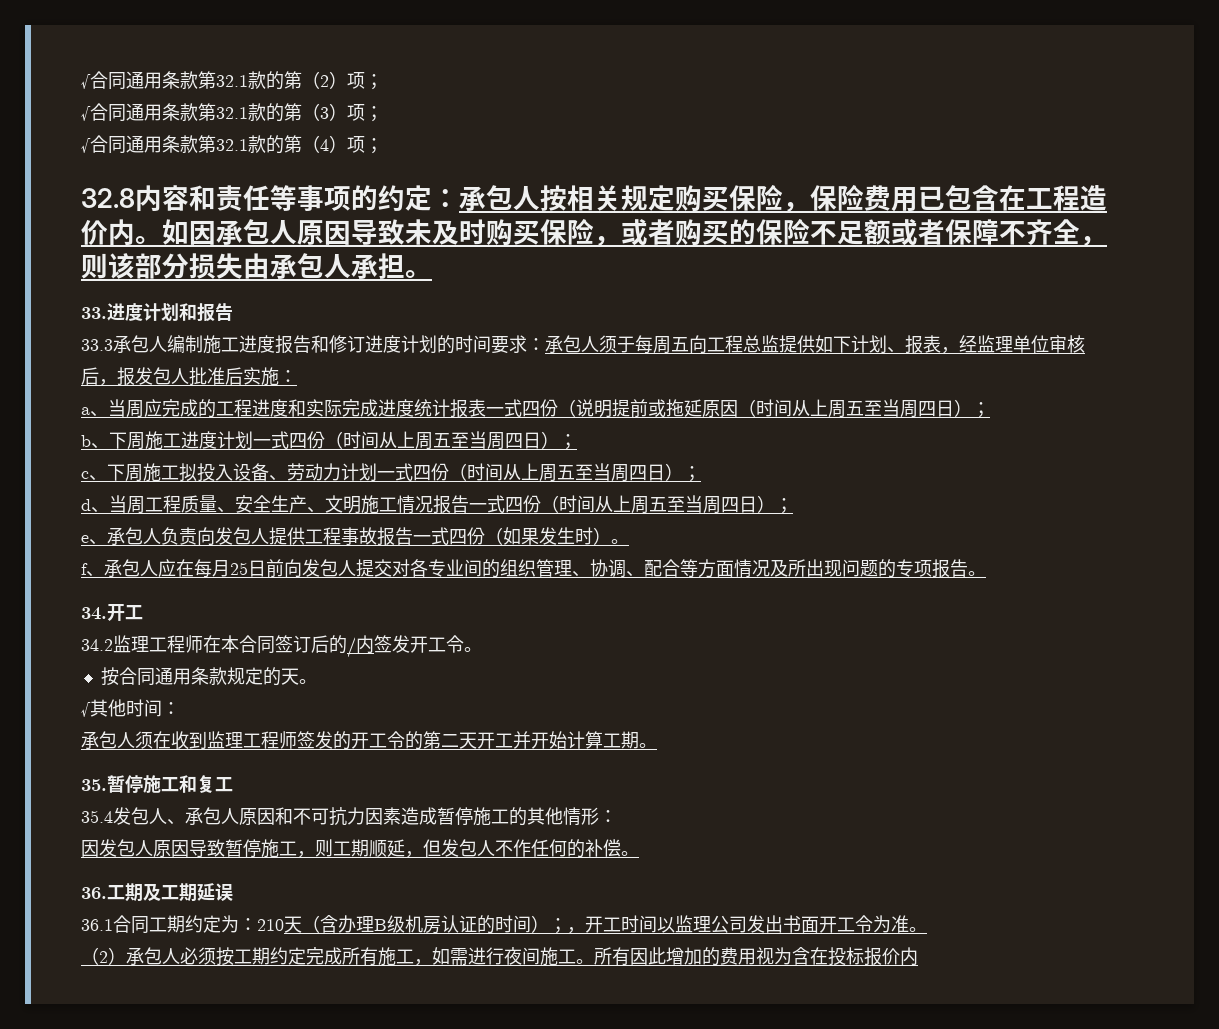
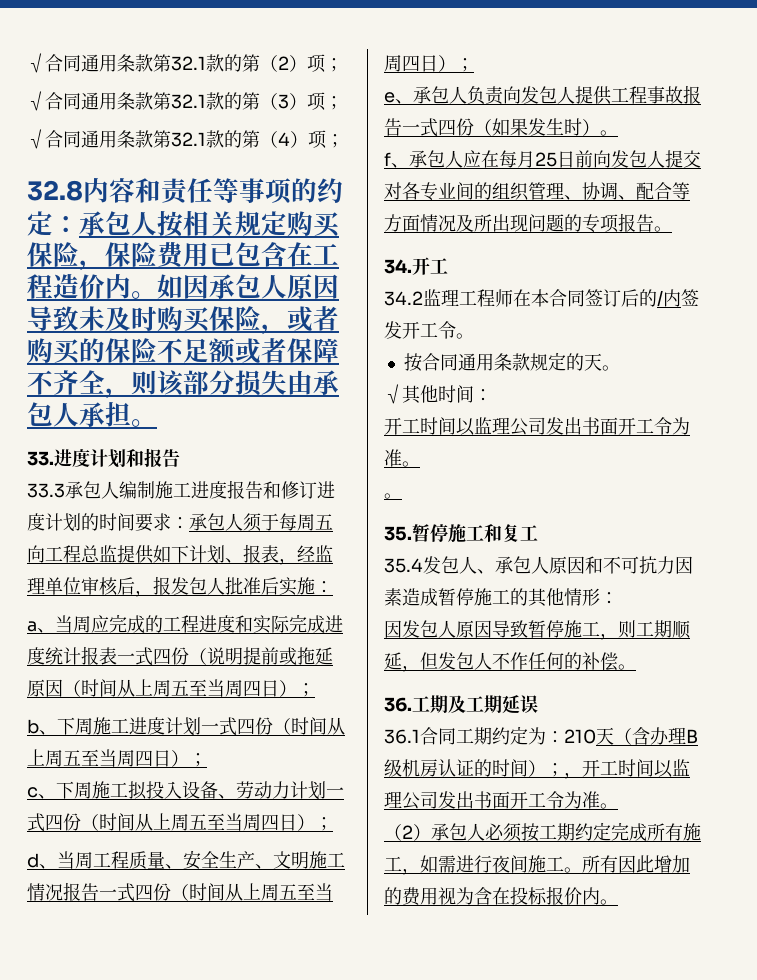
  √其他时间：
- 承包人须在收到监理工程师签发的开工令的第二天开工并开始计算工期。
+ 开工时间以监理公司发出书面开工令为准。
+ 。
- 所有因此增加的费用视为含在投标报价内
+ 所有因此增加的费用视为含在投标报价内。

